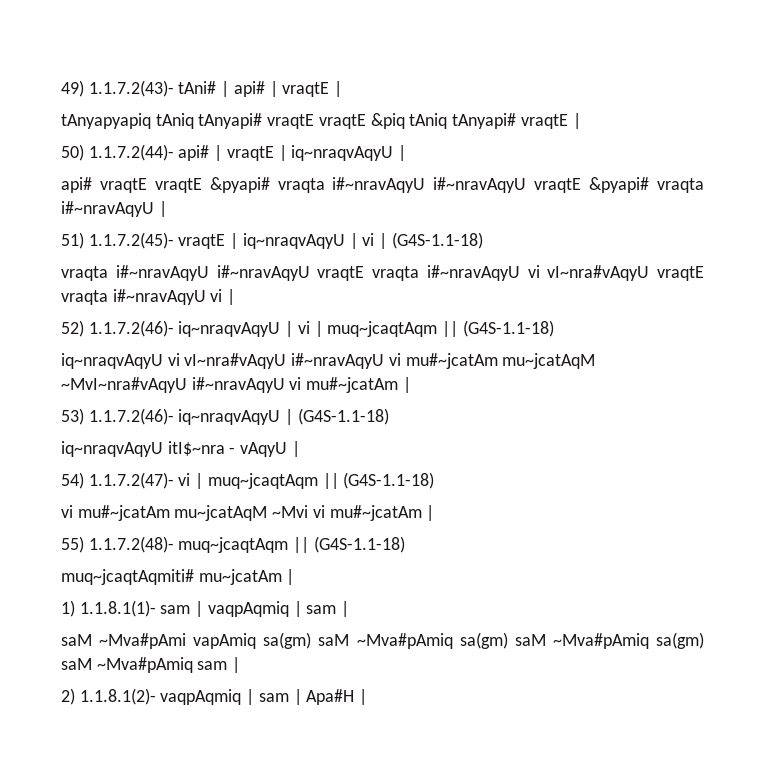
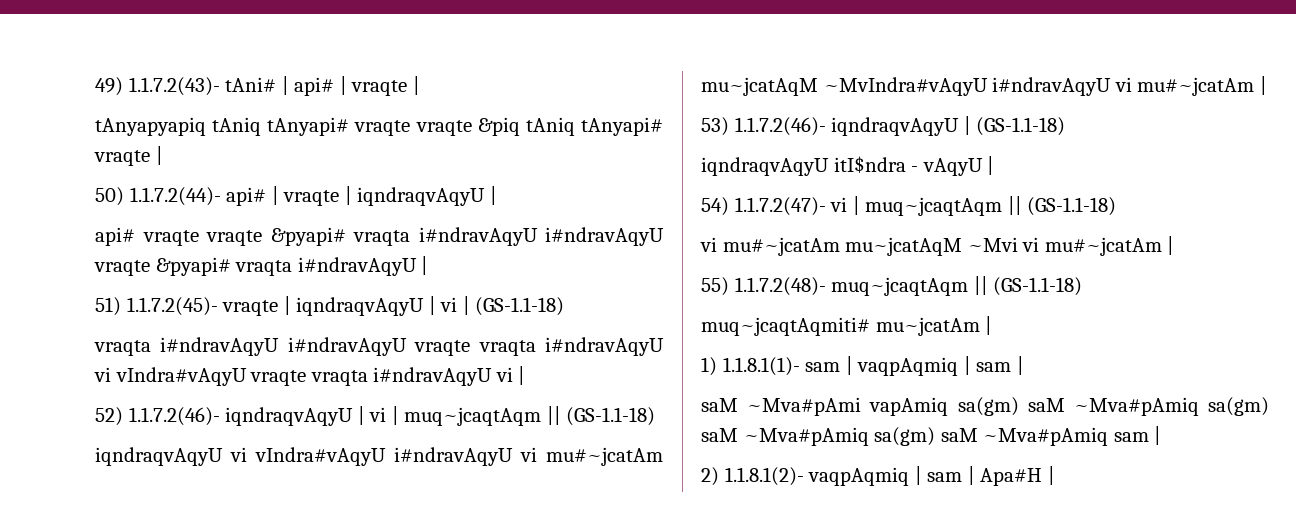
- 49) 1.1.7.2(43)- tAni# | api# | vraqtE |
+ 49) 1.1.7.2(43)- tAni# | api# | vraqte |
- tAnyapyapiq tAniq tAnyapi# vraqtE vraqtE &piq tAniq tAnyapi# vraqtE |
+ tAnyapyapiq tAniq tAnyapi# vraqte vraqte &piq tAniq tAnyapi# vraqte |
- 50) 1.1.7.2(44)- api# | vraqtE | iq~nraqvAqyU |
+ 50) 1.1.7.2(44)- api# | vraqte | iqndraqvAqyU |
- api# vraqtE vraqtE &pyapi# vraqta i#~nravAqyU i#~nravAqyU vraqtE &pyapi# vraqta i#~nravAqyU |
+ api# vraqte vraqte &pyapi# vraqta i#ndravAqyU i#ndravAqyU vraqte &pyapi# vraqta i#ndravAqyU |
- 51) 1.1.7.2(45)- vraqtE | iq~nraqvAqyU | vi | (G4S-1.1-18)
- vraqta i#~nravAqyU i#~nravAqyU vraqtE vraqta i#~nravAqyU vi vI~nra#vAqyU vraqtE vraqta i#~nravAqyU vi |
+ 51) 1.1.7.2(45)- vraqte | iqndraqvAqyU | vi | (GS-1.1-18)
+ vraqta i#ndravAqyU i#ndravAqyU vraqte vraqta i#ndravAqyU vi vIndra#vAqyU vraqte vraqta i#ndravAqyU vi |
- 52) 1.1.7.2(46)- iq~nraqvAqyU | vi | muq~jcaqtAqm || (G4S-1.1-18)
- iq~nraqvAqyU vi vI~nra#vAqyU i#~nravAqyU vi mu#~jcatAm mu~jcatAqM ~MvI~nra#vAqyU i#~nravAqyU vi mu#~jcatAm |
+ 52) 1.1.7.2(46)- iqndraqvAqyU | vi | muq~jcaqtAqm || (GS-1.1-18)
+ iqndraqvAqyU vi vIndra#vAqyU i#ndravAqyU vi mu#~jcatAm mu~jcatAqM ~MvIndra#vAqyU i#ndravAqyU vi mu#~jcatAm |
- 53) 1.1.7.2(46)- iq~nraqvAqyU | (G4S-1.1-18)
- iq~nraqvAqyU itI$~nra - vAqyU |
+ 53) 1.1.7.2(46)- iqndraqvAqyU | (GS-1.1-18)
+ iqndraqvAqyU itI$ndra - vAqyU |
- 54) 1.1.7.2(47)- vi | muq~jcaqtAqm || (G4S-1.1-18)
+ 54) 1.1.7.2(47)- vi | muq~jcaqtAqm || (GS-1.1-18)
- 55) 1.1.7.2(48)- muq~jcaqtAqm || (G4S-1.1-18)
+ 55) 1.1.7.2(48)- muq~jcaqtAqm || (GS-1.1-18)

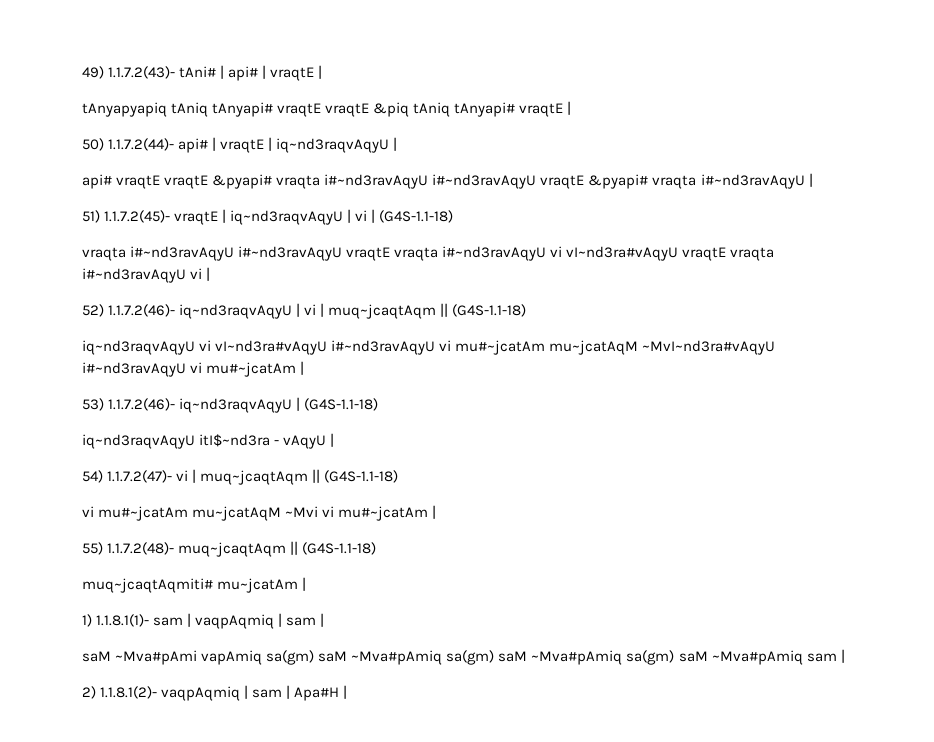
- 49) 1.1.7.2(43)- tAni# | api# | vraqte |
+ 49) 1.1.7.2(43)- tAni# | api# | vraqtE |
- tAnyapyapiq tAniq tAnyapi# vraqte vraqte &piq tAniq tAnyapi# vraqte |
+ tAnyapyapiq tAniq tAnyapi# vraqtE vraqtE &piq tAniq tAnyapi# vraqtE |
- 50) 1.1.7.2(44)- api# | vraqte | iqndraqvAqyU |
+ 50) 1.1.7.2(44)- api# | vraqtE | iq~nd3raqvAqyU |
- api# vraqte vraqte &pyapi# vraqta i#ndravAqyU i#ndravAqyU vraqte &pyapi# vraqta i#ndravAqyU |
+ api# vraqtE vraqtE &pyapi# vraqta i#~nd3ravAqyU i#~nd3ravAqyU vraqtE &pyapi# vraqta i#~nd3ravAqyU |
- 51) 1.1.7.2(45)- vraqte | iqndraqvAqyU | vi | (GS-1.1-18)
- vraqta i#ndravAqyU i#ndravAqyU vraqte vraqta i#ndravAqyU vi vIndra#vAqyU vraqte vraqta i#ndravAqyU vi |
+ 51) 1.1.7.2(45)- vraqtE | iq~nd3raqvAqyU | vi | (G4S-1.1-18)
+ vraqta i#~nd3ravAqyU i#~nd3ravAqyU vraqtE vraqta i#~nd3ravAqyU vi vI~nd3ra#vAqyU vraqtE vraqta i#~nd3ravAqyU vi |
- 52) 1.1.7.2(46)- iqndraqvAqyU | vi | muq~jcaqtAqm || (GS-1.1-18)
- iqndraqvAqyU vi vIndra#vAqyU i#ndravAqyU vi mu#~jcatAm mu~jcatAqM ~MvIndra#vAqyU i#ndravAqyU vi mu#~jcatAm |
+ 52) 1.1.7.2(46)- iq~nd3raqvAqyU | vi | muq~jcaqtAqm || (G4S-1.1-18)
+ iq~nd3raqvAqyU vi vI~nd3ra#vAqyU i#~nd3ravAqyU vi mu#~jcatAm mu~jcatAqM ~MvI~nd3ra#vAqyU i#~nd3ravAqyU vi mu#~jcatAm |
- 53) 1.1.7.2(46)- iqndraqvAqyU | (GS-1.1-18)
- iqndraqvAqyU itI$ndra - vAqyU |
+ 53) 1.1.7.2(46)- iq~nd3raqvAqyU | (G4S-1.1-18)
+ iq~nd3raqvAqyU itI$~nd3ra - vAqyU |
- 54) 1.1.7.2(47)- vi | muq~jcaqtAqm || (GS-1.1-18)
+ 54) 1.1.7.2(47)- vi | muq~jcaqtAqm || (G4S-1.1-18)
- 55) 1.1.7.2(48)- muq~jcaqtAqm || (GS-1.1-18)
+ 55) 1.1.7.2(48)- muq~jcaqtAqm || (G4S-1.1-18)

